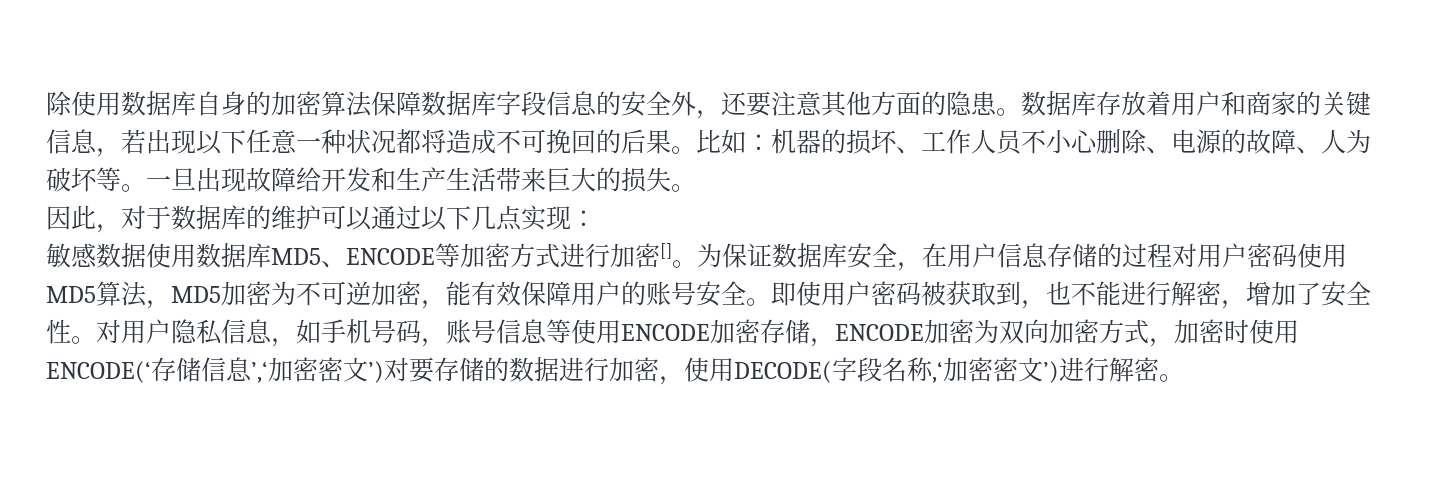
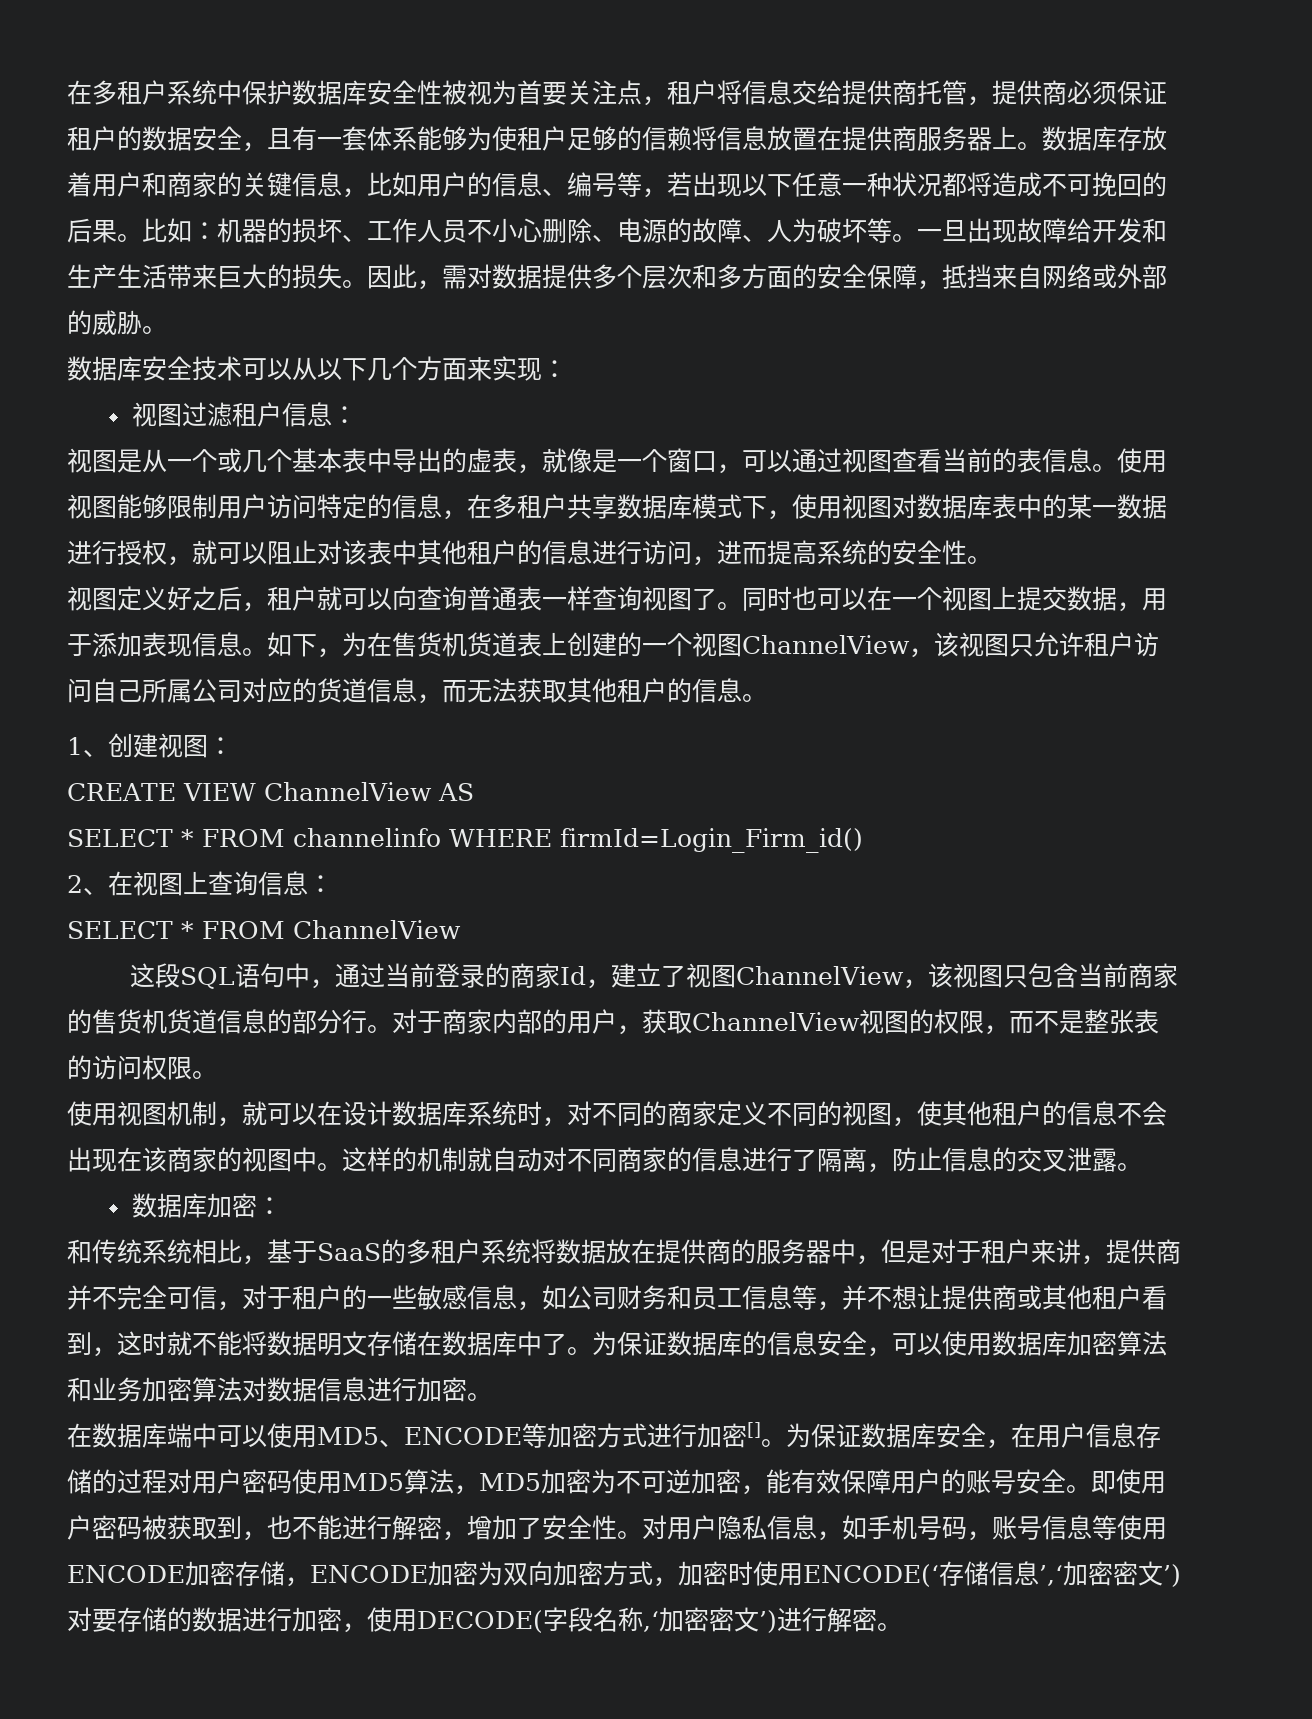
- 除使用数据库自身的加密算法保障数据库字段信息的安全外，还要注意其他方面的隐患。
+ 在多租户系统中保护数据库安全性被视为首要关注点，租户将信息交给提供商托管，提供商必须保证租户的数据安全，且有一套体系能够为使租户足够的信赖将信息放置在提供商服务器上。
- 数据库存放着用户和商家的关键信息，若出现以下任意一种状况都将造成不可挽回的后果。
+ 数据库存放着用户和商家的关键信息，比如用户的信息、编号等，若出现以下任意一种状况都将造成不可挽回的后果。
- 一旦出现故障给开发和生产生活带来巨大的损失。
- 因此，对于数据库的维护可以通过以下几点实现：
- 敏感数据使用数据库MD5、ENCODE等加密方式进行加密[]。
+ 一旦出现故障给开发和生产生活带来巨大的损失。因此，需对数据提供多个层次和多方面的安全保障，抵挡来自网络或外部的威胁。
+ 数据库安全技术可以从以下几个方面来实现：
+ 视图过滤租户信息：
+ 视图是从一个或几个基本表中导出的虚表，就像是一个窗口，可以通过视图查看当前的表信息。使用视图能够限制用户访问特定的信息，在多租户共享数据库模式下，使用视图对数据库表中的某一数据进行授权，就可以阻止对该表中其他租户的信息进行访问，进而提高系统的安全性。
+ 视图定义好之后，租户就可以向查询普通表一样查询视图了。同时也可以在一个视图上提交数据，用于添加表现信息。如下，为在售货机货道表上创建的一个视图ChannelView，该视图只允许租户访问自己所属公司对应的货道信息，而无法获取其他租户的信息。
+ 1、创建视图：
+ CREATE VIEW ChannelView AS
+ SELECT * FROM channelinfo WHERE firmId=Login_Firm_id()
+ 2、在视图上查询信息：
+ SELECT * FROM ChannelView
+ 这段SQL语句中，通过当前登录的商家Id，建立了视图ChannelView，该视图只包含当前商家的售货机货道信息的部分行。对于商家内部的用户，获取ChannelView视图的权限，而不是整张表的访问权限。
+ 使用视图机制，就可以在设计数据库系统时，对不同的商家定义不同的视图，使其他租户的信息不会出现在该商家的视图中。这样的机制就自动对不同商家的信息进行了隔离，防止信息的交叉泄露。
+ 数据库加密：
+ 和传统系统相比，基于SaaS的多租户系统将数据放在提供商的服务器中，但是对于租户来讲，提供商并不完全可信，对于租户的一些敏感信息，如公司财务和员工信息等，并不想让提供商或其他租户看到，这时就不能将数据明文存储在数据库中了。为保证数据库的信息安全，可以使用数据库加密算法和业务加密算法对数据信息进行加密。
+ 在数据库端中可以使用MD5、ENCODE等加密方式进行加密[]。

